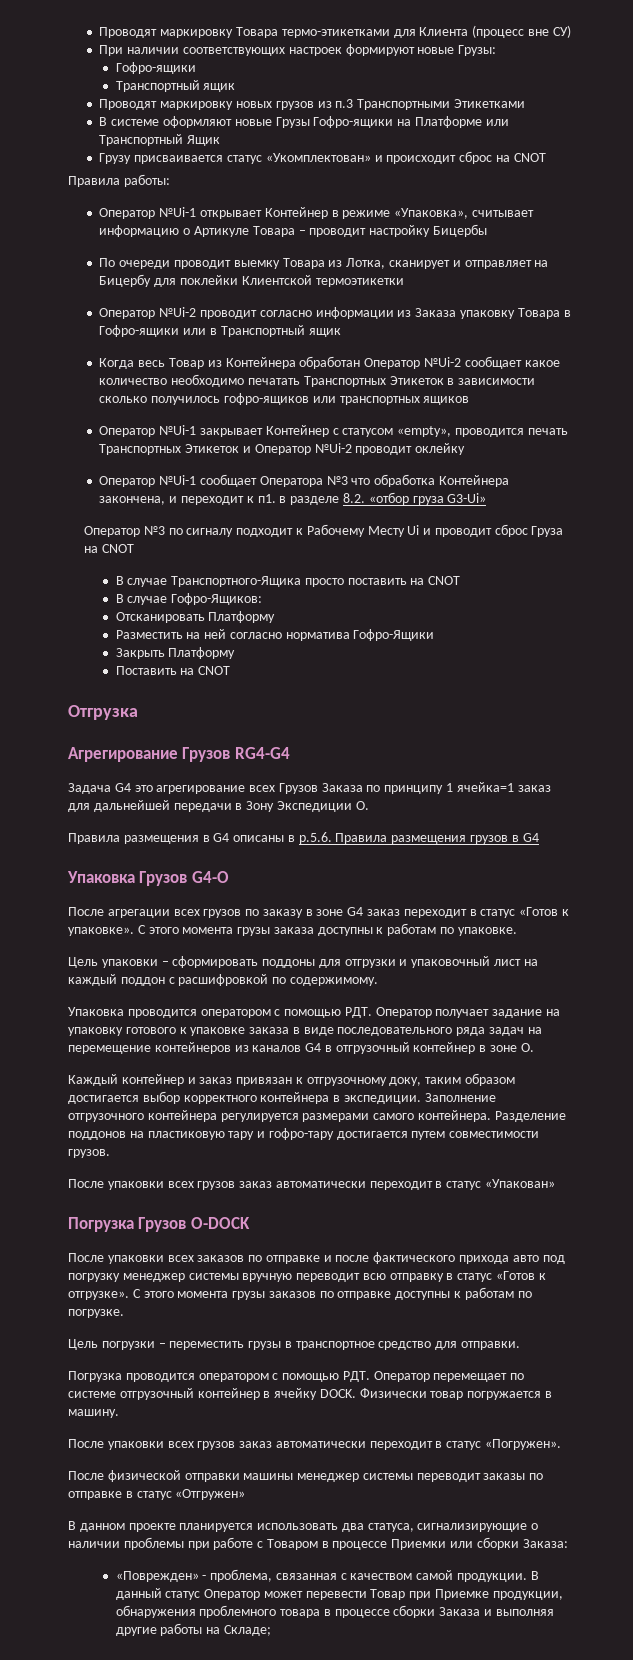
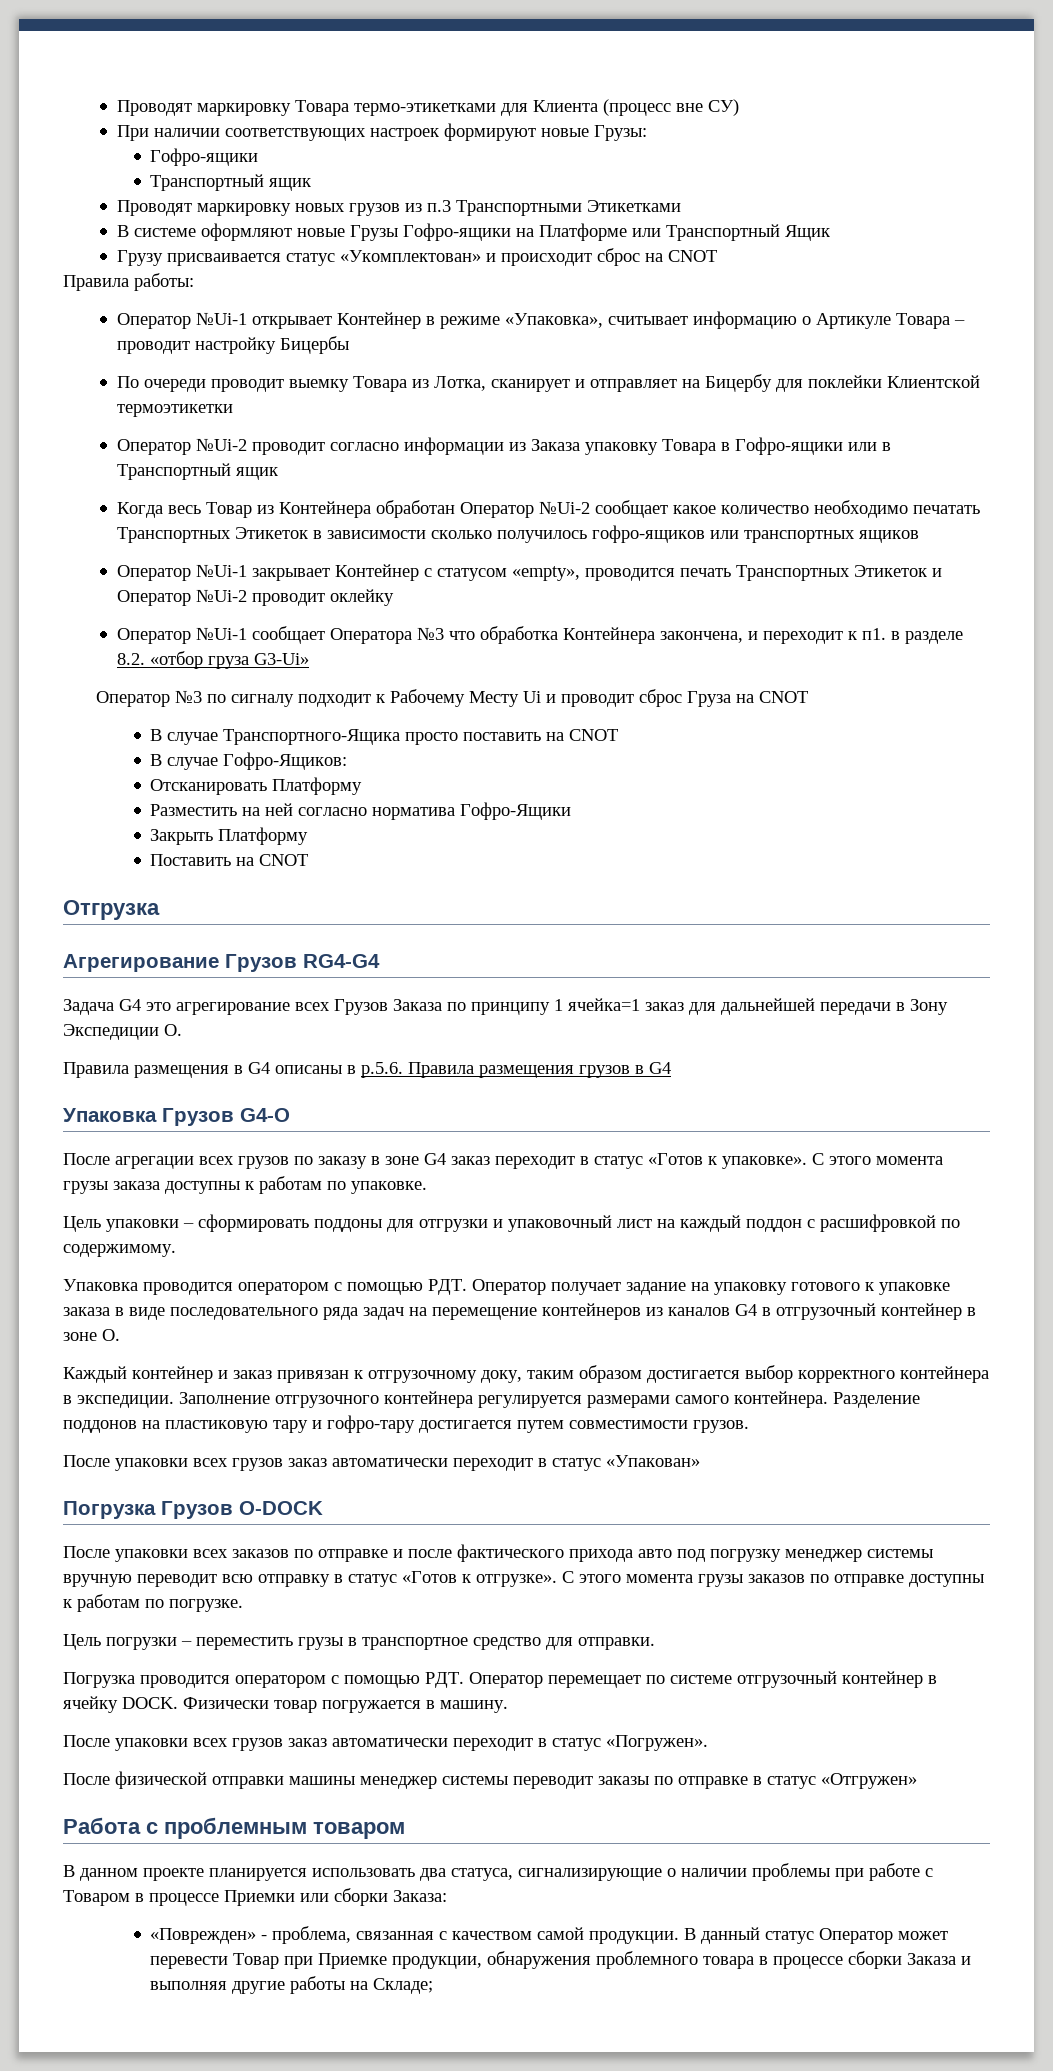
+ Работа с проблемным товаром

